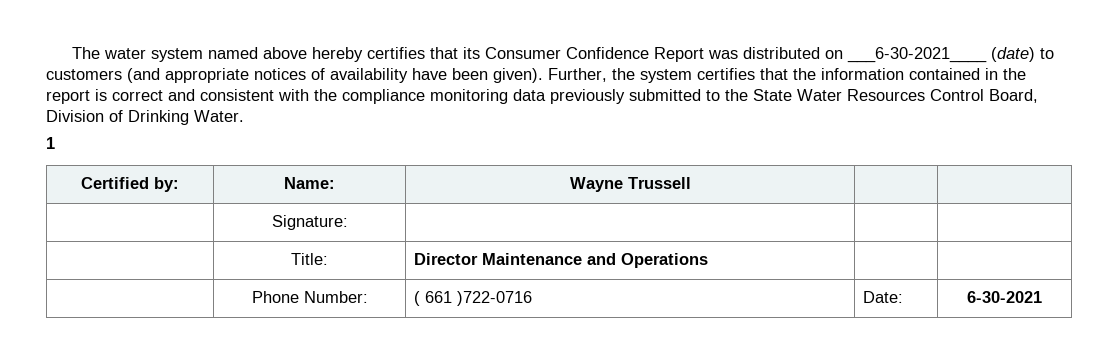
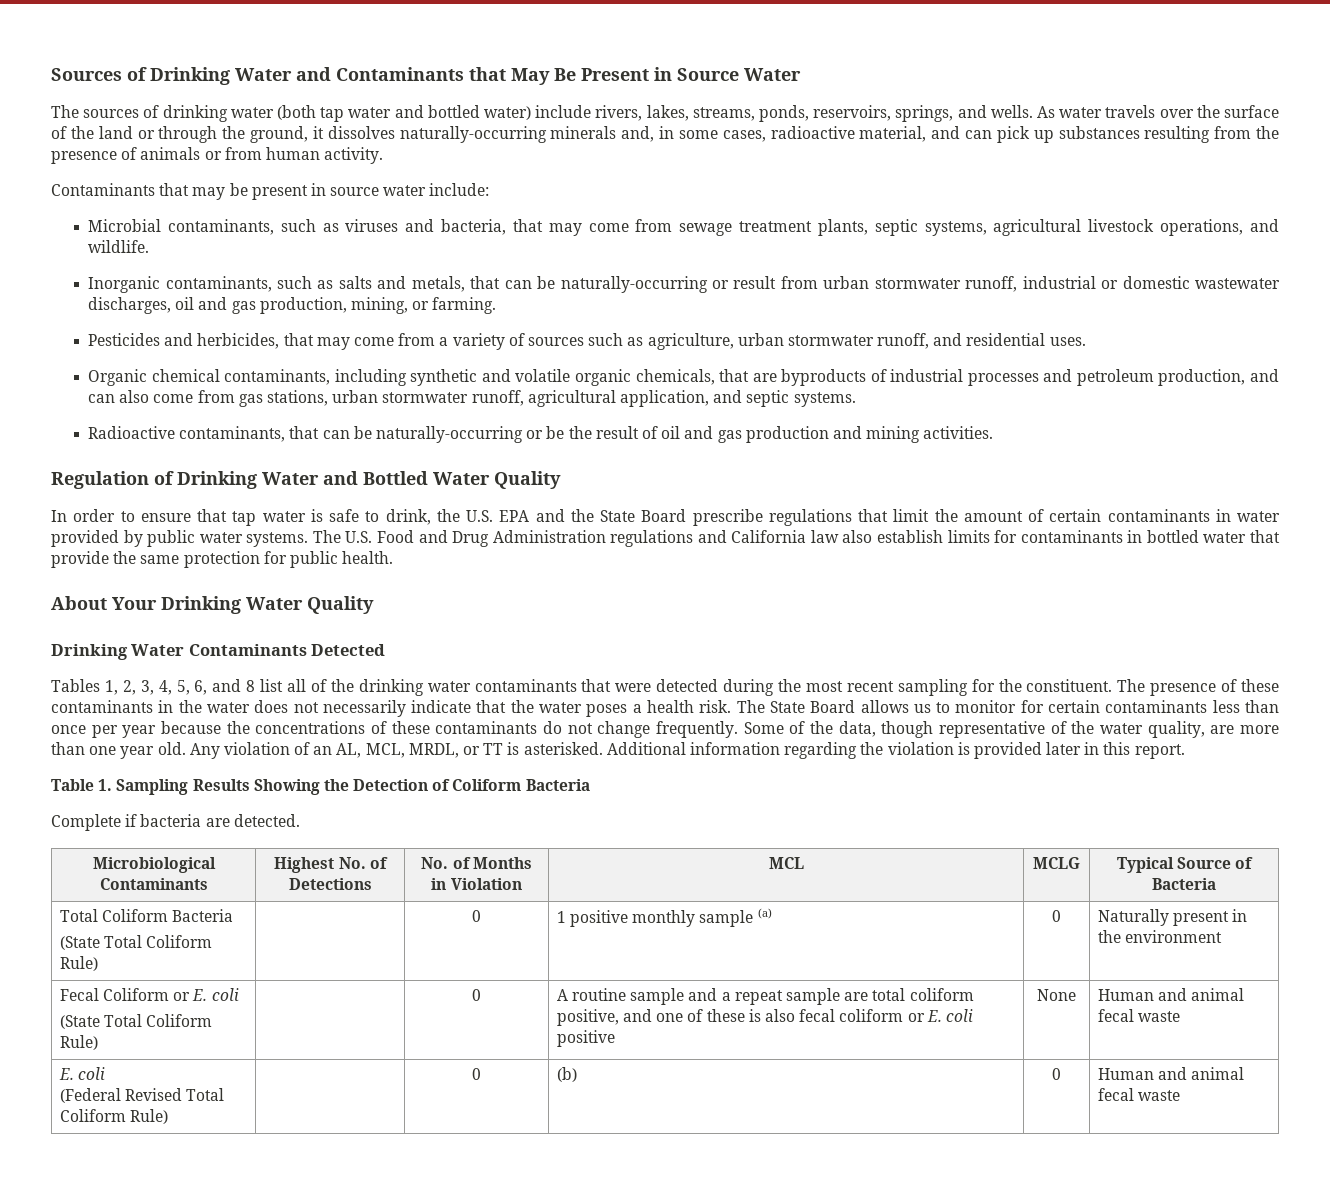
- The water system named above hereby certifies that its Consumer Confidence Report was distributed on ___6-30-2021____ (date) to customers (and appropriate notices of availability have been given). Further, the system certifies that the information contained in the report is correct and consistent with the compliance monitoring data previously submitted to the State Water Resources Control Board, Division of Drinking Water.
- 1
- Certified by: | Name: | Wayne Trussell | |
- | Signature: | | |
- | Title: | Director Maintenance and Operations | |
- | Phone Number: | ( 661 )722-0716 | Date: | 6-30-2021
+ Sources of Drinking Water and Contaminants that May Be Present in Source Water
+ The sources of drinking water (both tap water and bottled water) include rivers, lakes, streams, ponds, reservoirs, springs, and wells. As water travels over the surface of the land or through the ground, it dissolves naturally-occurring minerals and, in some cases, radioactive material, and can pick up substances resulting from the presence of animals or from human activity.
+ Contaminants that may be present in source water include:
+ Microbial contaminants, such as viruses and bacteria, that may come from sewage treatment plants, septic systems, agricultural livestock operations, and wildlife.
+ Inorganic contaminants, such as salts and metals, that can be naturally-occurring or result from urban stormwater runoff, industrial or domestic wastewater discharges, oil and gas production, mining, or farming.
+ Pesticides and herbicides, that may come from a variety of sources such as agriculture, urban stormwater runoff, and residential uses.
+ Organic chemical contaminants, including synthetic and volatile organic chemicals, that are byproducts of industrial processes and petroleum production, and can also come from gas stations, urban stormwater runoff, agricultural application, and septic systems.
+ Radioactive contaminants, that can be naturally-occurring or be the result of oil and gas production and mining activities.
+ Regulation of Drinking Water and Bottled Water Quality
+ In order to ensure that tap water is safe to drink, the U.S. EPA and the State Board prescribe regulations that limit the amount of certain contaminants in water provided by public water systems. The U.S. Food and Drug Administration regulations and California law also establish limits for contaminants in bottled water that provide the same protection for public health.
+ About Your Drinking Water Quality
+ Drinking Water Contaminants Detected
+ Tables 1, 2, 3, 4, 5, 6, and 8 list all of the drinking water contaminants that were detected during the most recent sampling for the constituent. The presence of these contaminants in the water does not necessarily indicate that the water poses a health risk. The State Board allows us to monitor for certain contaminants less than once per year because the concentrations of these contaminants do not change frequently. Some of the data, though representative of the water quality, are more than one year old. Any violation of an AL, MCL, MRDL, or TT is asterisked. Additional information regarding the violation is provided later in this report.
+ Table 1. Sampling Results Showing the Detection of Coliform Bacteria
+ Complete if bacteria are detected.
+ Microbiological Contaminants | Highest No. of Detections | No. of Months in Violation | MCL | MCLG | Typical Source of Bacteria
+ Total Coliform Bacteria
+ (State Total Coliform Rule) | | 0 | 1 positive monthly sample (a) | 0 | Naturally present in the environment
+ Fecal Coliform or E. coli
+ (State Total Coliform Rule) | | 0 | A routine sample and a repeat sample are total coliform positive, and one of these is also fecal coliform or E. coli positive | None | Human and animal fecal waste
+ E. coli
+ (Federal Revised Total Coliform Rule) | | 0 | (b) | 0 | Human and animal fecal waste

